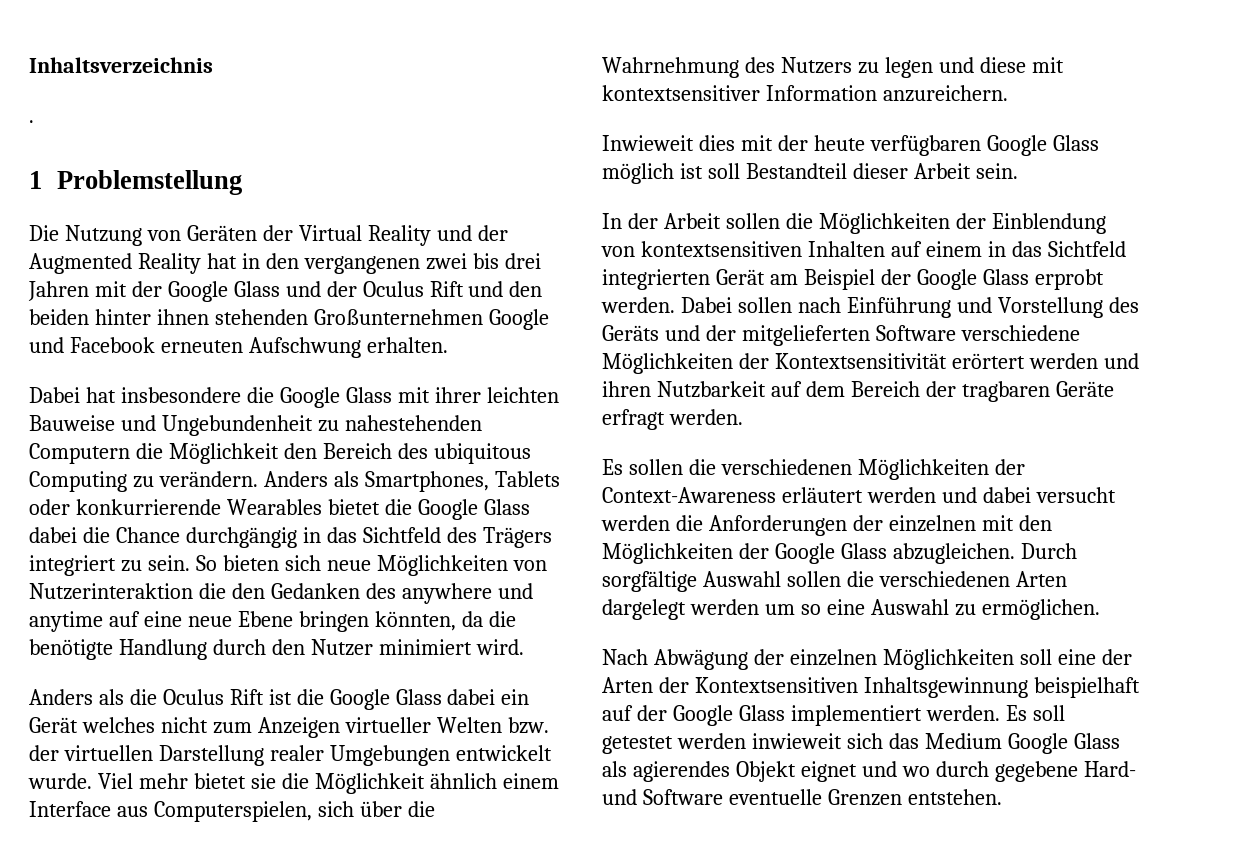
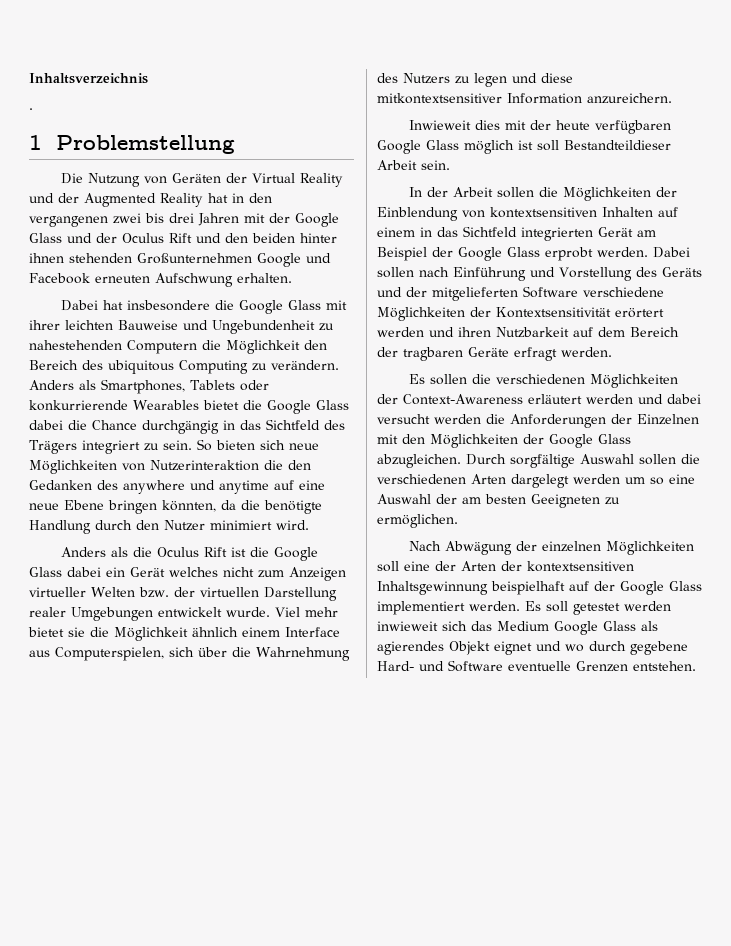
- Viel mehr bietet sie die Möglichkeit ähnlich einem Interface aus Computerspielen, sich über die Wahrnehmung des Nutzers zu legen und diese mit kontextsensitiver Information anzureichern.
+ Viel mehr bietet sie die Möglichkeit ähnlich einem Interface aus Computerspielen, sich über die Wahrnehmung des Nutzers zu legen und diese mitkontextsensitiver Information anzureichern.
- Inwieweit dies mit der heute verfügbaren Google Glass möglich ist soll Bestandteil dieser Arbeit sein.
+ Inwieweit dies mit der heute verfügbaren Google Glass möglich ist soll Bestandteildieser Arbeit sein.
- Es sollen die verschiedenen Möglichkeiten der Context-Awareness erläutert werden und dabei versucht werden die Anforderungen der einzelnen mit den Möglichkeiten der Google Glass abzugleichen.
+ Es sollen die verschiedenen Möglichkeiten der Context-Awareness erläutert werden und dabei versucht werden die Anforderungen der Einzelnen mit den Möglichkeiten der Google Glass abzugleichen.
- Durch sorgfältige Auswahl sollen die verschiedenen Arten dargelegt werden um so eine Auswahl zu ermöglichen.
+ Durch sorgfältige Auswahl sollen die verschiedenen Arten dargelegt werden um so eine Auswahl der am besten Geeigneten zu ermöglichen.
- Nach Abwägung der einzelnen Möglichkeiten soll eine der Arten der Kontextsensitiven Inhaltsgewinnung beispielhaft auf der Google Glass implementiert werden.
+ Nach Abwägung der einzelnen Möglichkeiten soll eine der Arten der kontextsensitiven Inhaltsgewinnung beispielhaft auf der Google Glass implementiert werden.

